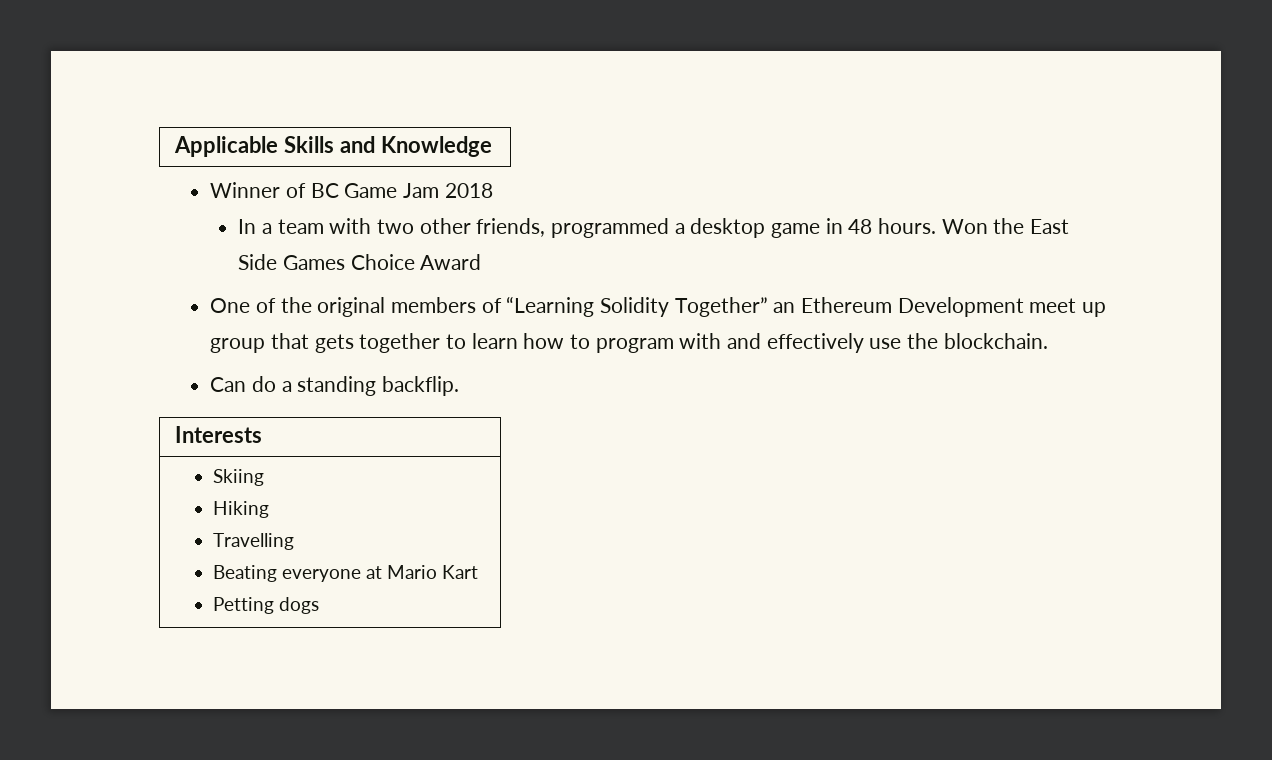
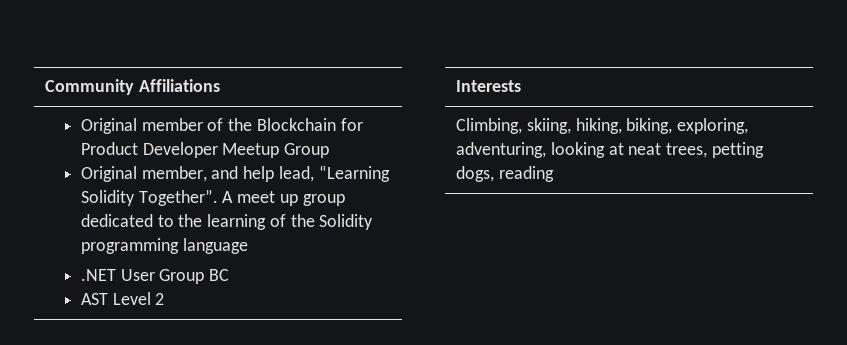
- Applicable Skills and Knowledge
- Winner of BC Game Jam 2018
- In a team with two other friends, programmed a desktop game in 48 hours. Won the East Side Games Choice Award
- One of the original members of “Learning Solidity Together” an Ethereum Development meet up group that gets together to learn how to program with and effectively use the blockchain.
- Can do a standing backflip.
+ Community Affiliations
+ Original member of the Blockchain for Product Developer Meetup Group
+ Original member, and help lead, “Learning Solidity Together”. A meet up group dedicated to the learning of the Solidity programming language
+ .NET User Group BC
+ AST Level 2
  Interests
- Skiing
- Hiking
- Travelling
- Beating everyone at Mario Kart
- Petting dogs
+ Climbing, skiing, hiking, biking, exploring, adventuring, looking at neat trees, petting dogs, reading

